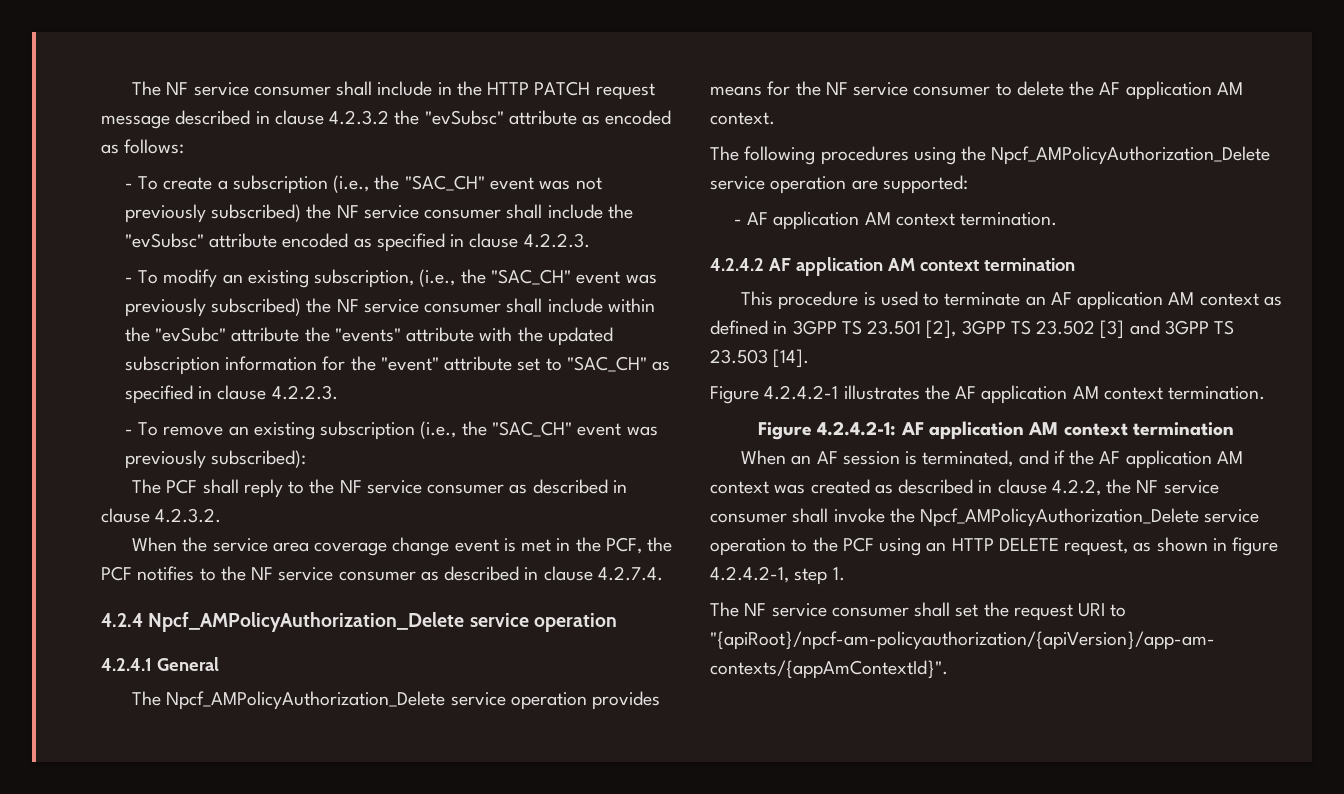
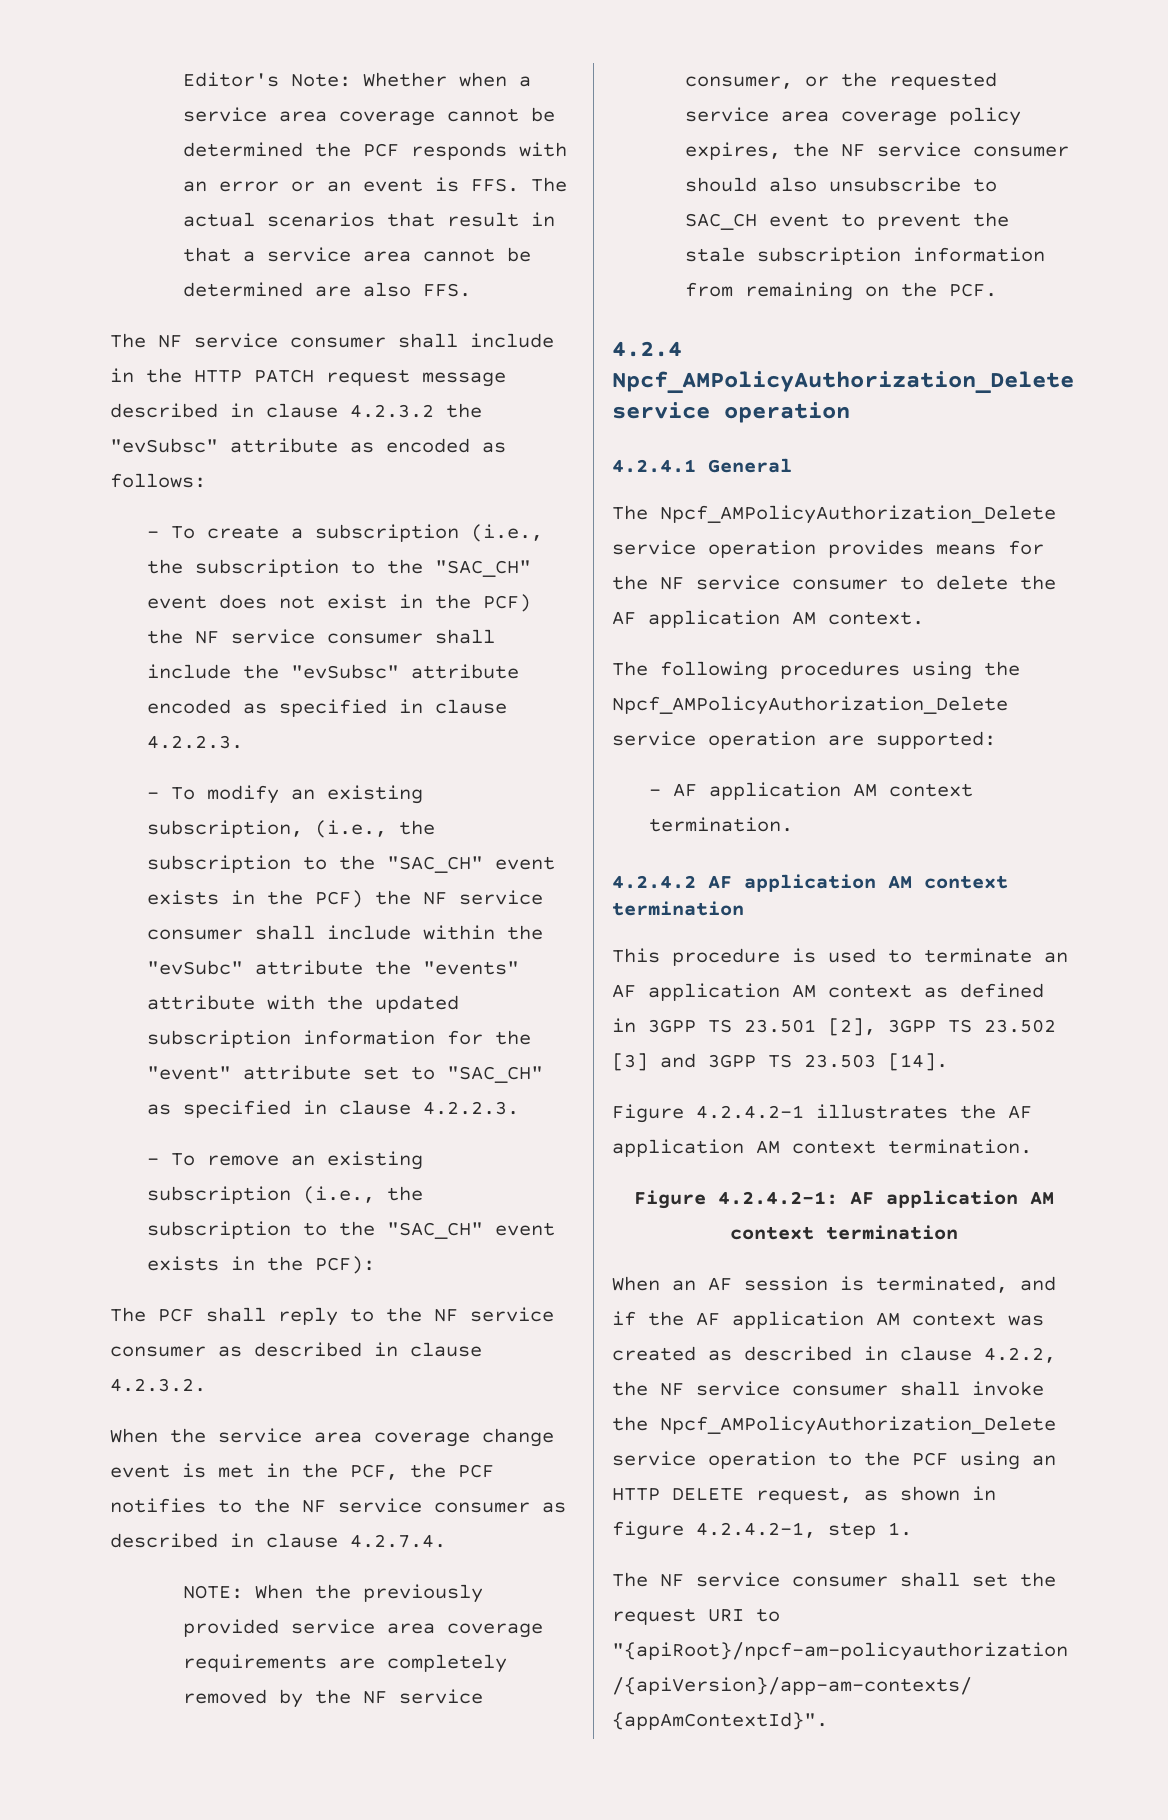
+ Editor's Note: Whether when a service area coverage cannot be determined the PCF responds with an error or an event is FFS. The actual scenarios that result in that a service area cannot be determined are also FFS.
- - To create a subscription (i.e., the "SAC_CH" event was not previously subscribed) the NF service consumer shall include the "evSubsc" attribute encoded as specified in clause 4.2.2.3.
+ - To create a subscription (i.e., the subscription to the "SAC_CH" event does not exist in the PCF) the NF service consumer shall include the "evSubsc" attribute encoded as specified in clause 4.2.2.3.
- - To modify an existing subscription, (i.e., the "SAC_CH" event was previously subscribed) the NF service consumer shall include within the "evSubc" attribute the "events" attribute with the updated subscription information for the "event" attribute set to "SAC_CH" as specified in clause 4.2.2.3.
+ - To modify an existing subscription, (i.e., the subscription to the "SAC_CH" event exists in the PCF) the NF service consumer shall include within the "evSubc" attribute the "events" attribute with the updated subscription information for the "event" attribute set to "SAC_CH" as specified in clause 4.2.2.3.
- - To remove an existing subscription (i.e., the "SAC_CH" event was previously subscribed):
+ - To remove an existing subscription (i.e., the subscription to the "SAC_CH" event exists in the PCF):
+ NOTE: When the previously provided service area coverage requirements are completely removed by the NF service consumer, or the requested service area coverage policy expires, the NF service consumer should also unsubscribe to SAC_CH event to prevent the stale subscription information from remaining on the PCF.

